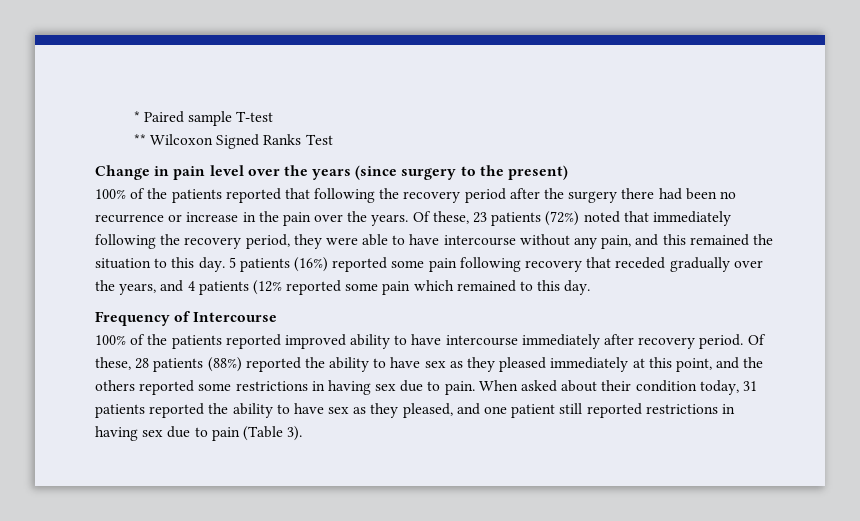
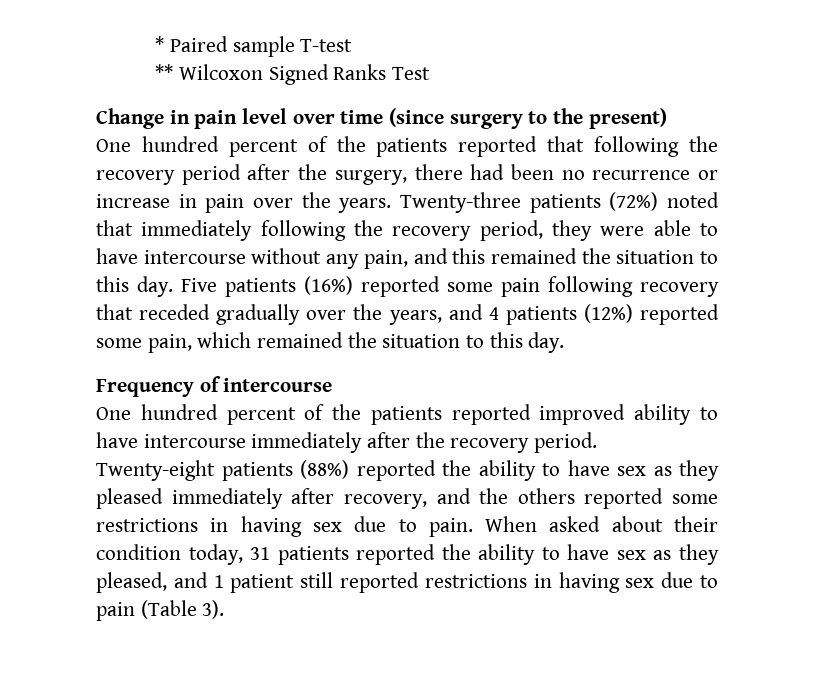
- Change in pain level over the years (since surgery to the present)
+ Change in pain level over time (since surgery to the present)
- 100% of the patients reported that following the recovery period after the surgery there had been no recurrence or increase in the pain over the years.
+ One hundred percent of the patients reported that following the recovery period after the surgery, there had been no recurrence or increase in pain over the years.
- Of these, 23 patients (72%) noted that immediately following the recovery period, they were able to have intercourse without any pain, and this remained the situation to this day.
+ Twenty-three patients (72%) noted that immediately following the recovery period, they were able to have intercourse without any pain, and this remained the situation to this day.
- 5 patients (16%) reported some pain following recovery that receded gradually over the years, and 4 patients (12% reported some pain which remained to this day.
+ Five patients (16%) reported some pain following recovery that receded gradually over the years, and 4 patients (12%) reported some pain, which remained the situation to this day.
- Frequency of Intercourse
- 100% of the patients reported improved ability to have intercourse immediately after recovery period.
+ Frequency of intercourse
+ One hundred percent of the patients reported improved ability to have intercourse immediately after the recovery period.
- Of these, 28 patients (88%) reported the ability to have sex as they pleased immediately at this point, and the others reported some restrictions in having sex due to pain.
+ Twenty-eight patients (88%) reported the ability to have sex as they pleased immediately after recovery, and the others reported some restrictions in having sex due to pain.
- When asked about their condition today, 31 patients reported the ability to have sex as they pleased, and one patient still reported restrictions in having sex due to pain (Table 3).
+ When asked about their condition today, 31 patients reported the ability to have sex as they pleased, and 1 patient still reported restrictions in having sex due to pain (Table 3).

